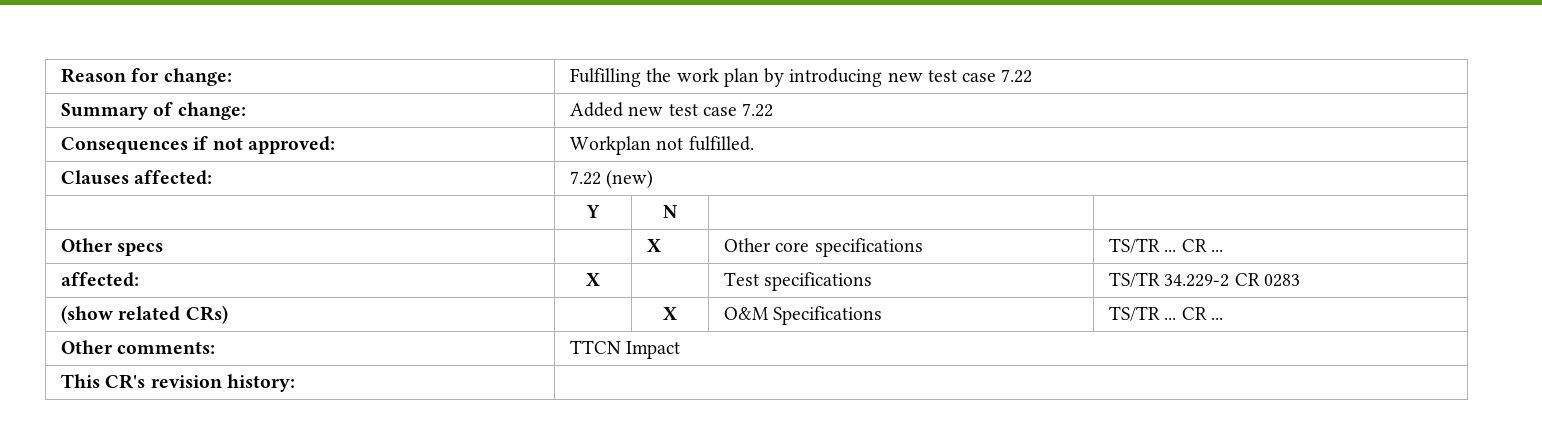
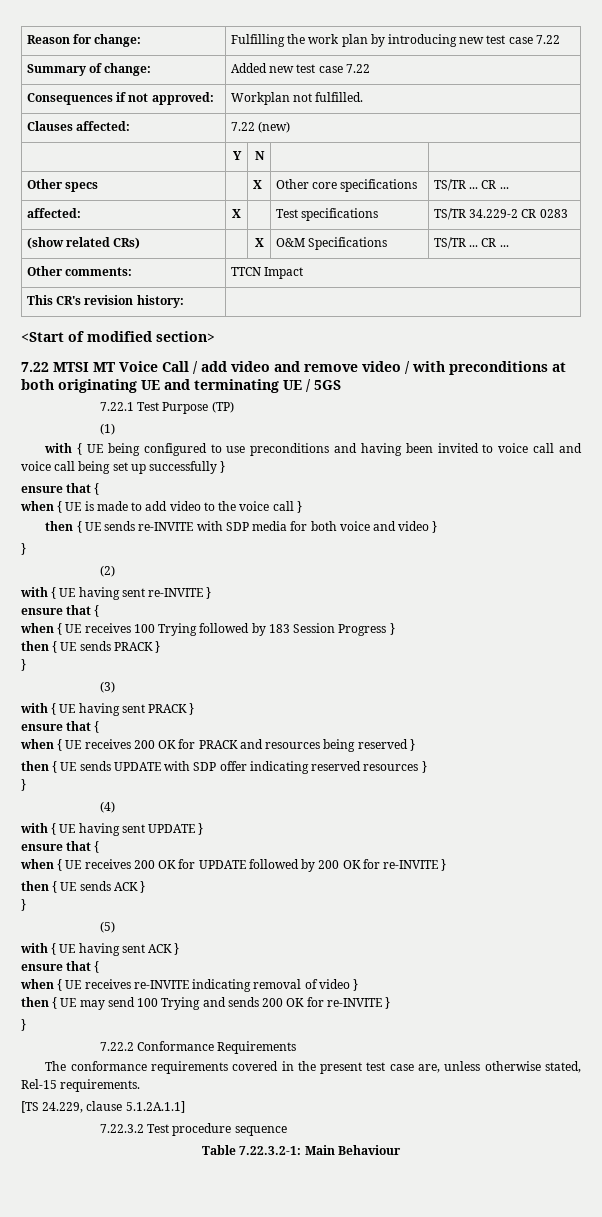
+ <Start of modified section>
+ 7.22 MTSI MT Voice Call / add video and remove video / with preconditions at both originating UE and terminating UE / 5GS
+ 7.22.1 Test Purpose (TP)
+ (1)
+ with { UE being configured to use preconditions and having been invited to voice call and voice call being set up successfully }
+ ensure that {
+ when { UE is made to add video to the voice call }
+ then { UE sends re-INVITE with SDP media for both voice and video }
+ }
+ (2)
+ with { UE having sent re-INVITE }
+ ensure that {
+ when { UE receives 100 Trying followed by 183 Session Progress }
+ then { UE sends PRACK }
+ }
+ (3)
+ with { UE having sent PRACK }
+ ensure that {
+ when { UE receives 200 OK for PRACK and resources being reserved }
+ then { UE sends UPDATE with SDP offer indicating reserved resources }
+ }
+ (4)
+ with { UE having sent UPDATE }
+ ensure that {
+ when { UE receives 200 OK for UPDATE followed by 200 OK for re-INVITE }
+ then { UE sends ACK }
+ }
+ (5)
+ with { UE having sent ACK }
+ ensure that {
+ when { UE receives re-INVITE indicating removal of video }
+ then { UE may send 100 Trying and sends 200 OK for re-INVITE }
+ }
+ 7.22.2 Conformance Requirements
+ The conformance requirements covered in the present test case are, unless otherwise stated, Rel-15 requirements.
+ [TS 24.229, clause 5.1.2A.1.1]
+ 7.22.3.2 Test procedure sequence
+ Table 7.22.3.2-1: Main Behaviour

